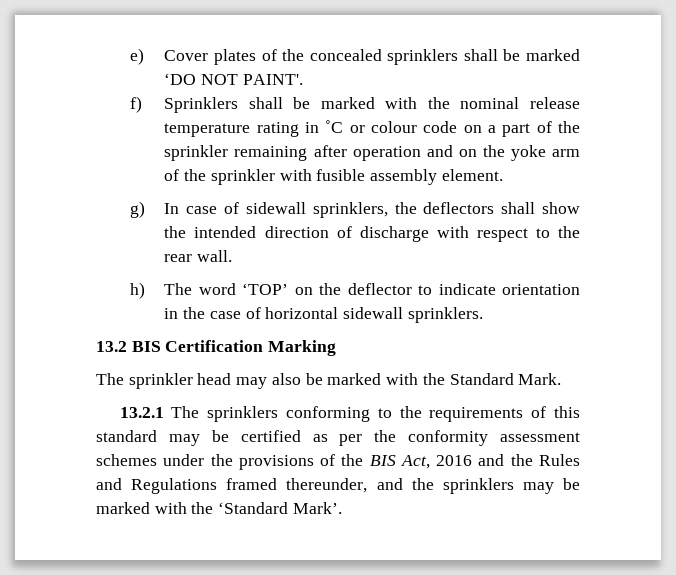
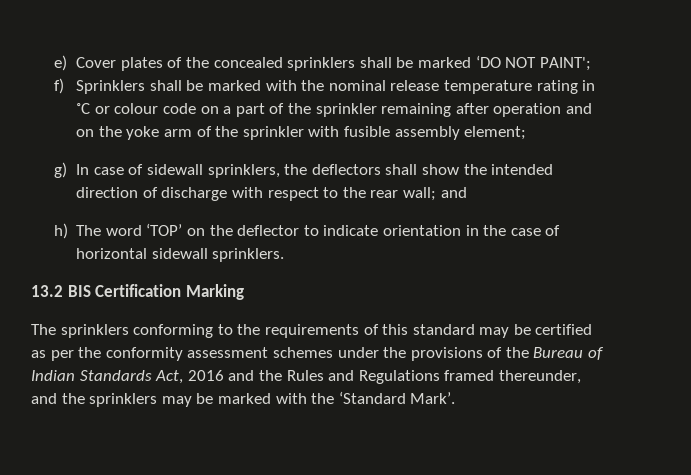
- e) Cover plates of the concealed sprinklers shall be marked ‘DO NOT PAINT'.
+ e) Cover plates of the concealed sprinklers shall be marked ‘DO NOT PAINT';
- f) Sprinklers shall be marked with the nominal release temperature rating in ˚C or colour code on a part of the sprinkler remaining after operation and on the yoke arm of the sprinkler with fusible assembly element.
+ f) Sprinklers shall be marked with the nominal release temperature rating in ˚C or colour code on a part of the sprinkler remaining after operation and on the yoke arm of the sprinkler with fusible assembly element;
- g) In case of sidewall sprinklers, the deflectors shall show the intended direction of discharge with respect to the rear wall.
+ g) In case of sidewall sprinklers, the deflectors shall show the intended direction of discharge with respect to the rear wall; and
- The sprinkler head may also be marked with the Standard Mark.
- 13.2.1 The sprinklers conforming to the requirements of this standard may be certified as per the conformity assessment schemes under the provisions of the BIS Act, 2016 and the Rules and Regulations framed thereunder, and the sprinklers may be marked with the ‘Standard Mark’.
+ The sprinklers conforming to the requirements of this standard may be certified as per the conformity assessment schemes under the provisions of the Bureau of Indian Standards Act, 2016 and the Rules and Regulations framed thereunder, and the sprinklers may be marked with the ‘Standard Mark’.

